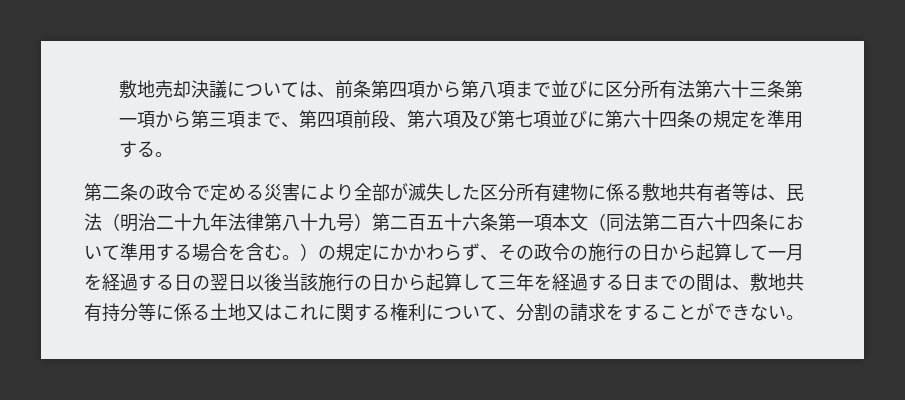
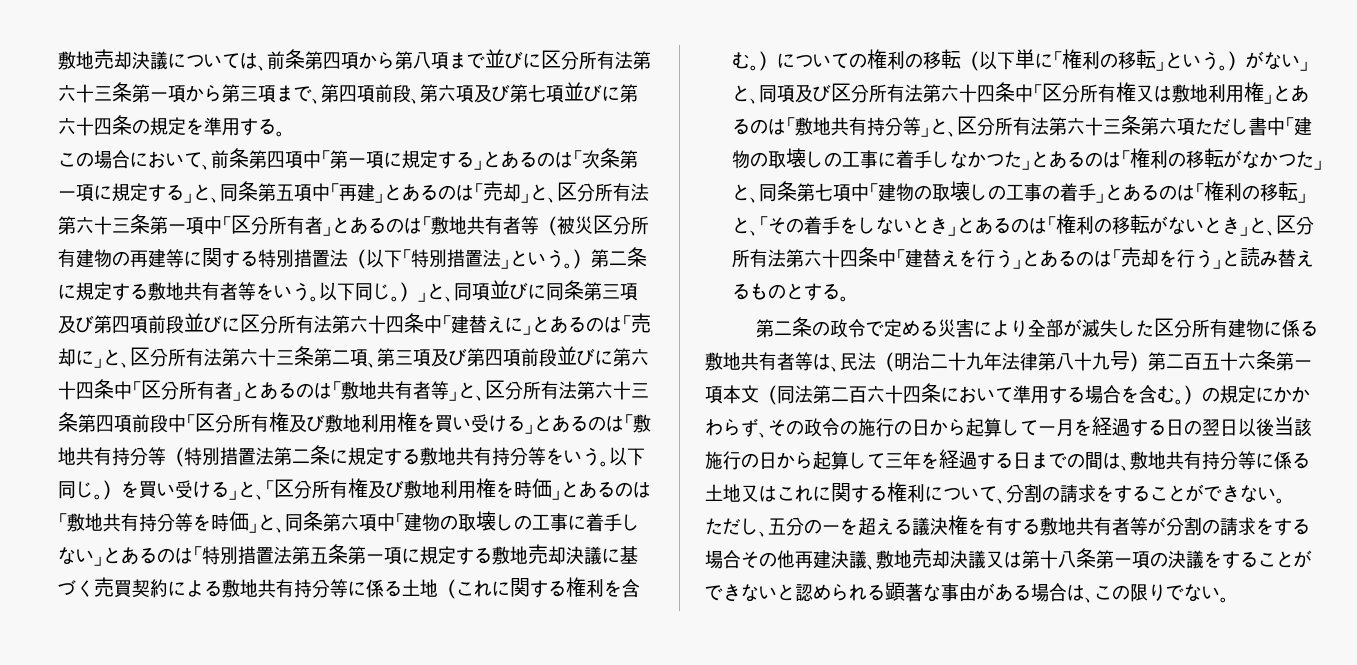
+ この場合において、前条第四項中「第一項に規定する」とあるのは「次条第一項に規定する」と、同条第五項中「再建」とあるのは「売却」と、区分所有法第六十三条第一項中「区分所有者」とあるのは「敷地共有者等（被災区分所有建物の再建等に関する特別措置法（以下「特別措置法」という。）第二条に規定する敷地共有者等をいう。以下同じ。）」と、同項並びに同条第三項及び第四項前段並びに区分所有法第六十四条中「建替えに」とあるのは「売却に」と、区分所有法第六十三条第二項、第三項及び第四項前段並びに第六十四条中「区分所有者」とあるのは「敷地共有者等」と、区分所有法第六十三条第四項前段中「区分所有権及び敷地利用権を買い受ける」とあるのは「敷地共有持分等（特別措置法第二条に規定する敷地共有持分等をいう。以下同じ。）を買い受ける」と、「区分所有権及び敷地利用権を時価」とあるのは「敷地共有持分等を時価」と、同条第六項中「建物の取壊しの工事に着手しない」とあるのは「特別措置法第五条第一項に規定する敷地売却決議に基づく売買契約による敷地共有持分等に係る土地（これに関する権利を含む。）についての権利の移転（以下単に「権利の移転」という。）がない」と、同項及び区分所有法第六十四条中「区分所有権又は敷地利用権」とあるのは「敷地共有持分等」と、区分所有法第六十三条第六項ただし書中「建物の取壊しの工事に着手しなかつた」とあるのは「権利の移転がなかつた」と、同条第七項中「建物の取壊しの工事の着手」とあるのは「権利の移転」と、「その着手をしないとき」とあるのは「権利の移転がないとき」と、区分所有法第六十四条中「建替えを行う」とあるのは「売却を行う」と読み替えるものとする。
+ ただし、五分の一を超える議決権を有する敷地共有者等が分割の請求をする場合その他再建決議、敷地売却決議又は第十八条第一項の決議をすることができないと認められる顕著な事由がある場合は、この限りでない。

